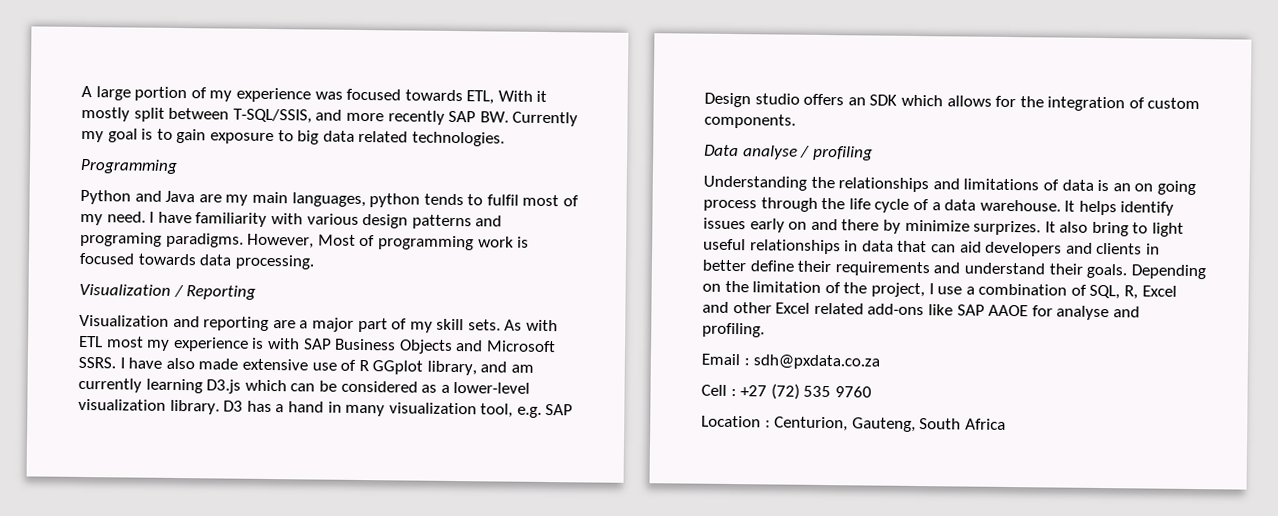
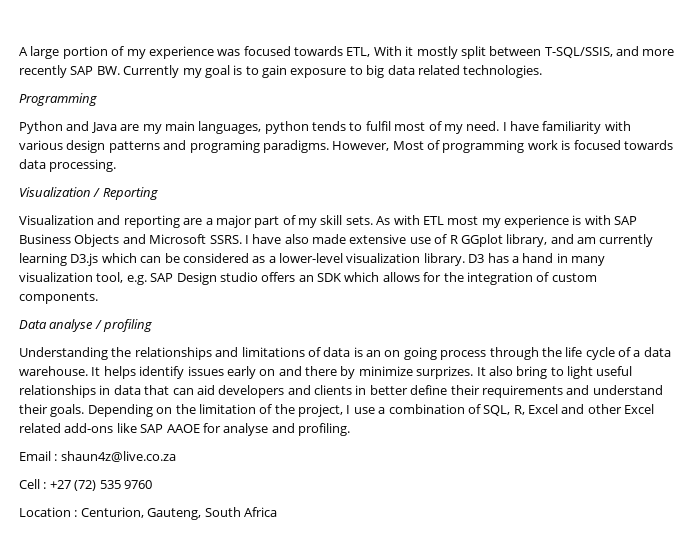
- Email : sdh@pxdata.co.za
+ Email : shaun4z@live.co.za

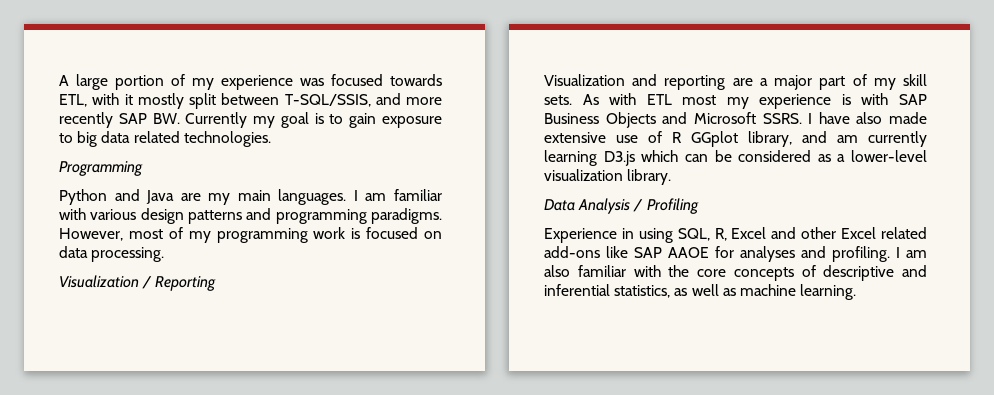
- A large portion of my experience was focused towards ETL, With it mostly split between T-SQL/SSIS, and more recently SAP BW. Currently my goal is to gain exposure to big data related technologies.
+ A large portion of my experience was focused towards ETL, with it mostly split between T-SQL/SSIS, and more recently SAP BW. Currently my goal is to gain exposure to big data related technologies.
- Python and Java are my main languages, python tends to fulfil most of my need. I have familiarity with various design patterns and programing paradigms.
+ Python and Java are my main languages. I am familiar with various design patterns and programming paradigms.
- However, Most of programming work is focused towards data processing.
+ However, most of my programming work is focused on data processing.
- I have also made extensive use of R GGplot library, and am currently learning D3.js which can be considered as a lower-level visualization library. D3 has a hand in many visualization tool, e.g. SAP Design studio offers an SDK which allows for the integration of custom components.
- Data analyse / profiling
- Understanding the relationships and limitations of data is an on going process through the life cycle of a data warehouse. It helps identify issues early on and there by minimize surprizes. It also bring to light useful relationships in data that can aid developers and clients in better define their requirements and understand their goals. Depending on the limitation of the project, I use a combination of SQL, R, Excel and other Excel related add-ons like SAP AAOE for analyse and profiling.
- Email : shaun4z@live.co.za
- Cell : +27 (72) 535 9760
- Location : Centurion, Gauteng, South Africa
+ I have also made extensive use of R GGplot library, and am currently learning D3.js which can be considered as a lower-level visualization library.
+ Data Analysis / Profiling
+ Experience in using SQL, R, Excel and other Excel related add-ons like SAP AAOE for analyses and profiling. I am also familiar with the core concepts of descriptive and inferential statistics, as well as machine learning.

